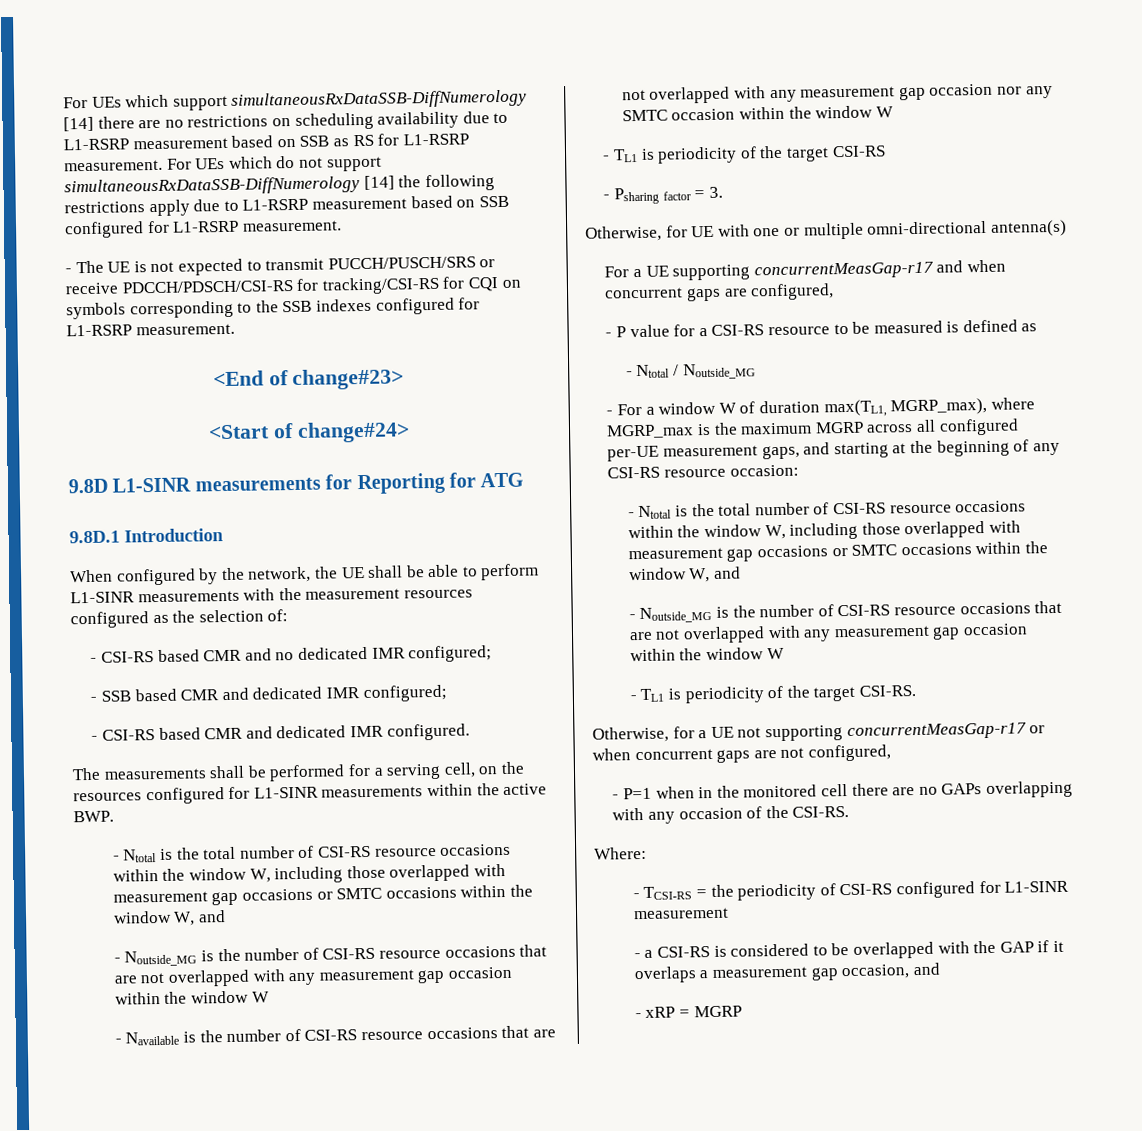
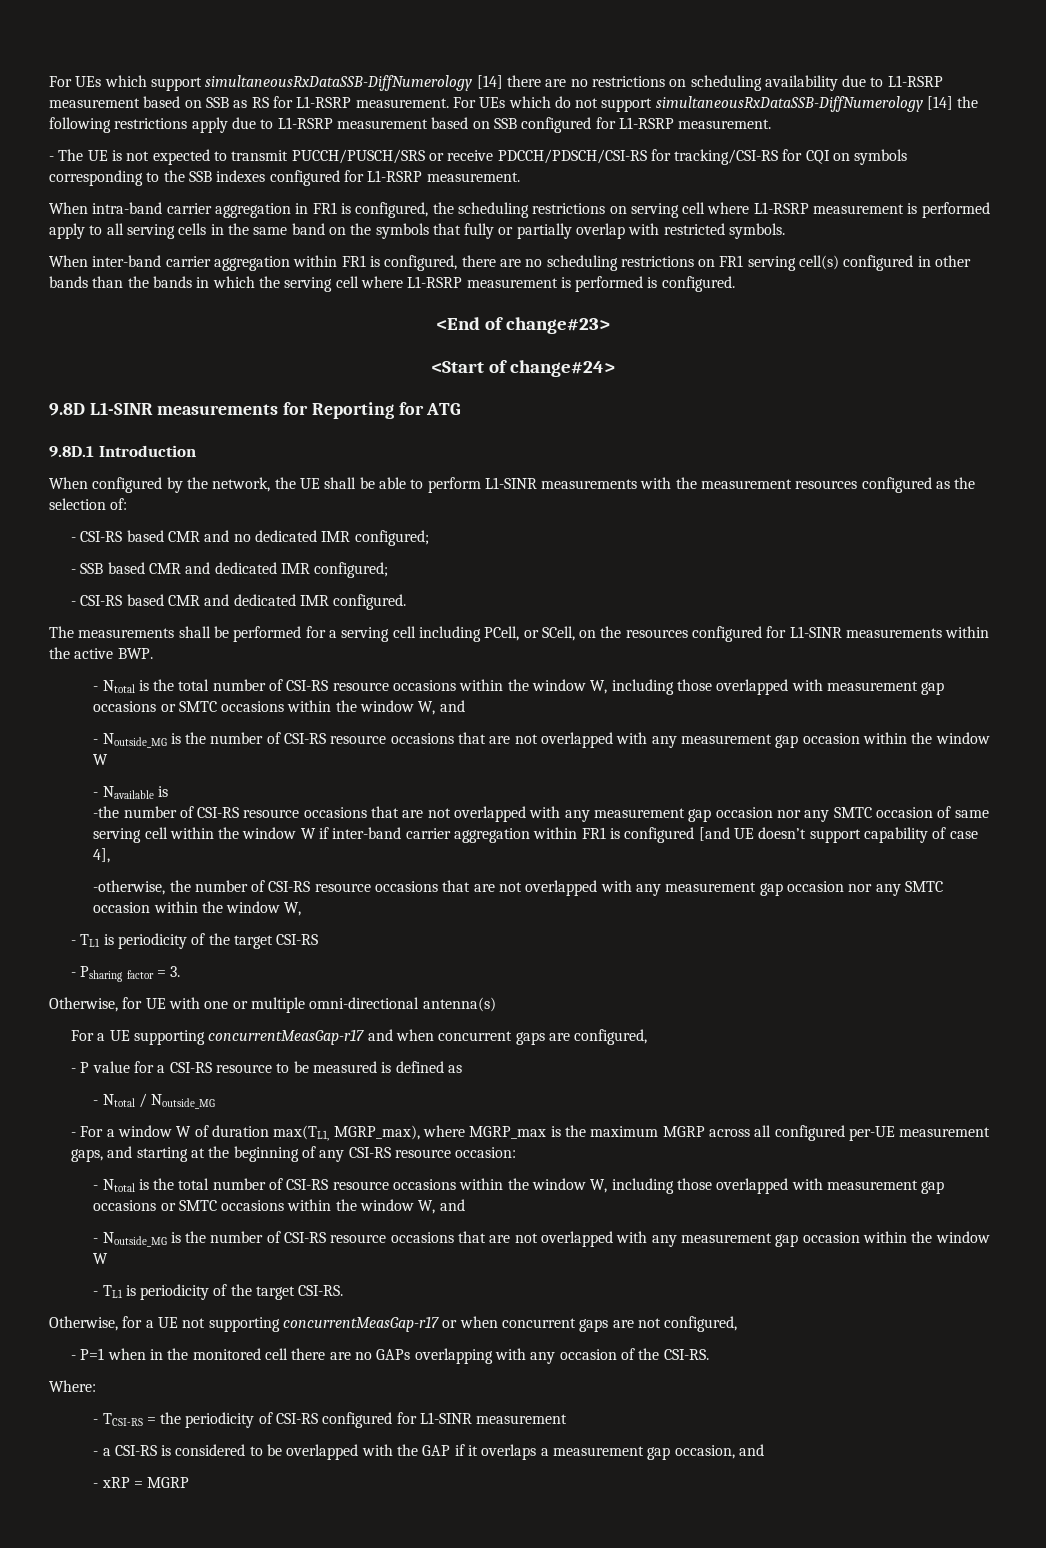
+ When intra-band carrier aggregation in FR1 is configured, the scheduling restrictions on serving cell where L1-RSRP measurement is performed apply to all serving cells in the same band on the symbols that fully or partially overlap with restricted symbols.
+ When inter-band carrier aggregation within FR1 is configured, there are no scheduling restrictions on FR1 serving cell(s) configured in other bands than the bands in which the serving cell where L1-RSRP measurement is performed is configured.
- The measurements shall be performed for a serving cell, on the resources configured for L1-SINR measurements within the active BWP.
+ The measurements shall be performed for a serving cell including PCell, or SCell, on the resources configured for L1-SINR measurements within the active BWP.
- - Navailable is the number of CSI-RS resource occasions that are not overlapped with any measurement gap occasion nor any SMTC occasion within the window W
+ - Navailable is
+ -the number of CSI-RS resource occasions that are not overlapped with any measurement gap occasion nor any SMTC occasion of same serving cell within the window W if inter-band carrier aggregation within FR1 is configured [and UE doesn’t support capability of case 4],
+ -otherwise, the number of CSI-RS resource occasions that are not overlapped with any measurement gap occasion nor any SMTC occasion within the window W,

